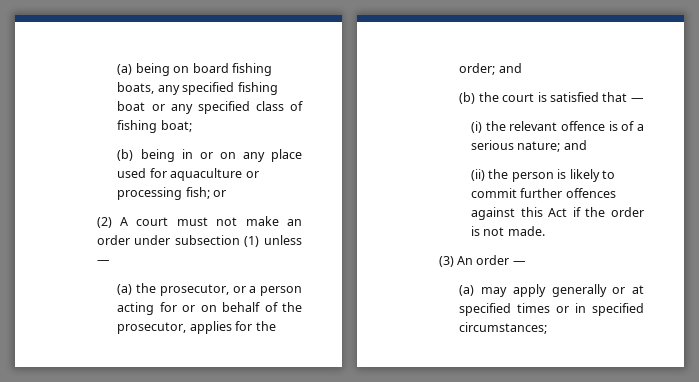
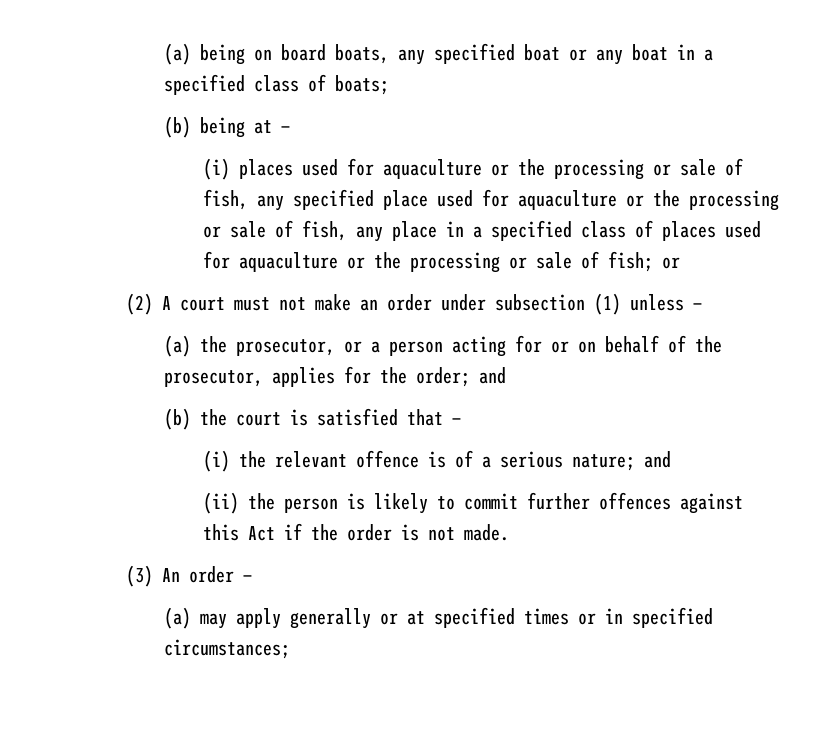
- (a) being on board fishing boats, any specified fishing boat or any specified class of fishing boat;
+ (a) being on board boats, any specified boat or any boat in a specified class of boats;
- (b) being in or on any place used for aquaculture or processing fish; or
+ (b) being at —
+ (i) places used for aquaculture or the processing or sale of fish, any specified place used for aquaculture or the processing or sale of fish, any place in a specified class of places used for aquaculture or the processing or sale of fish; or

